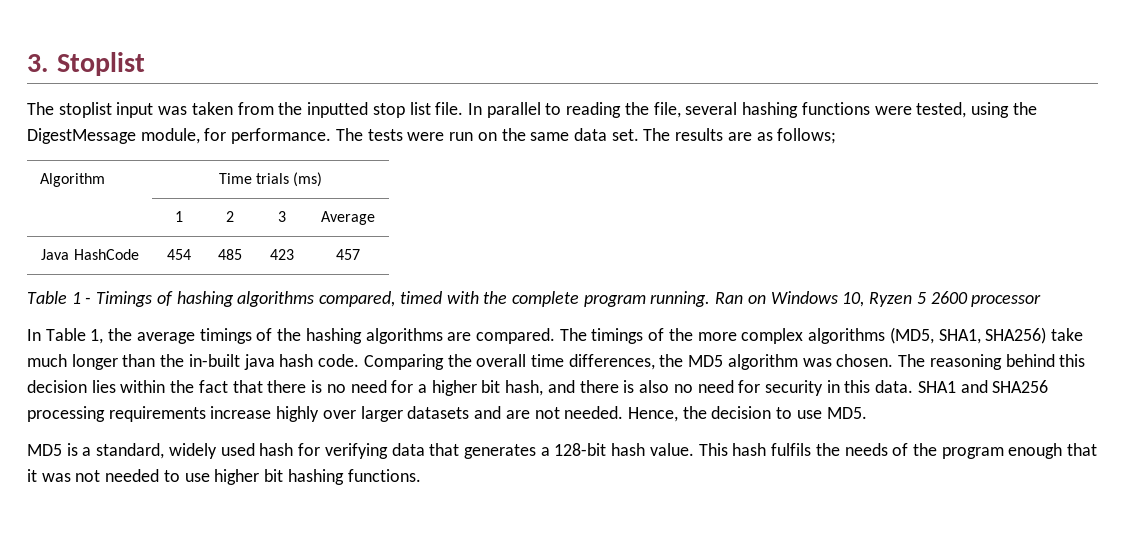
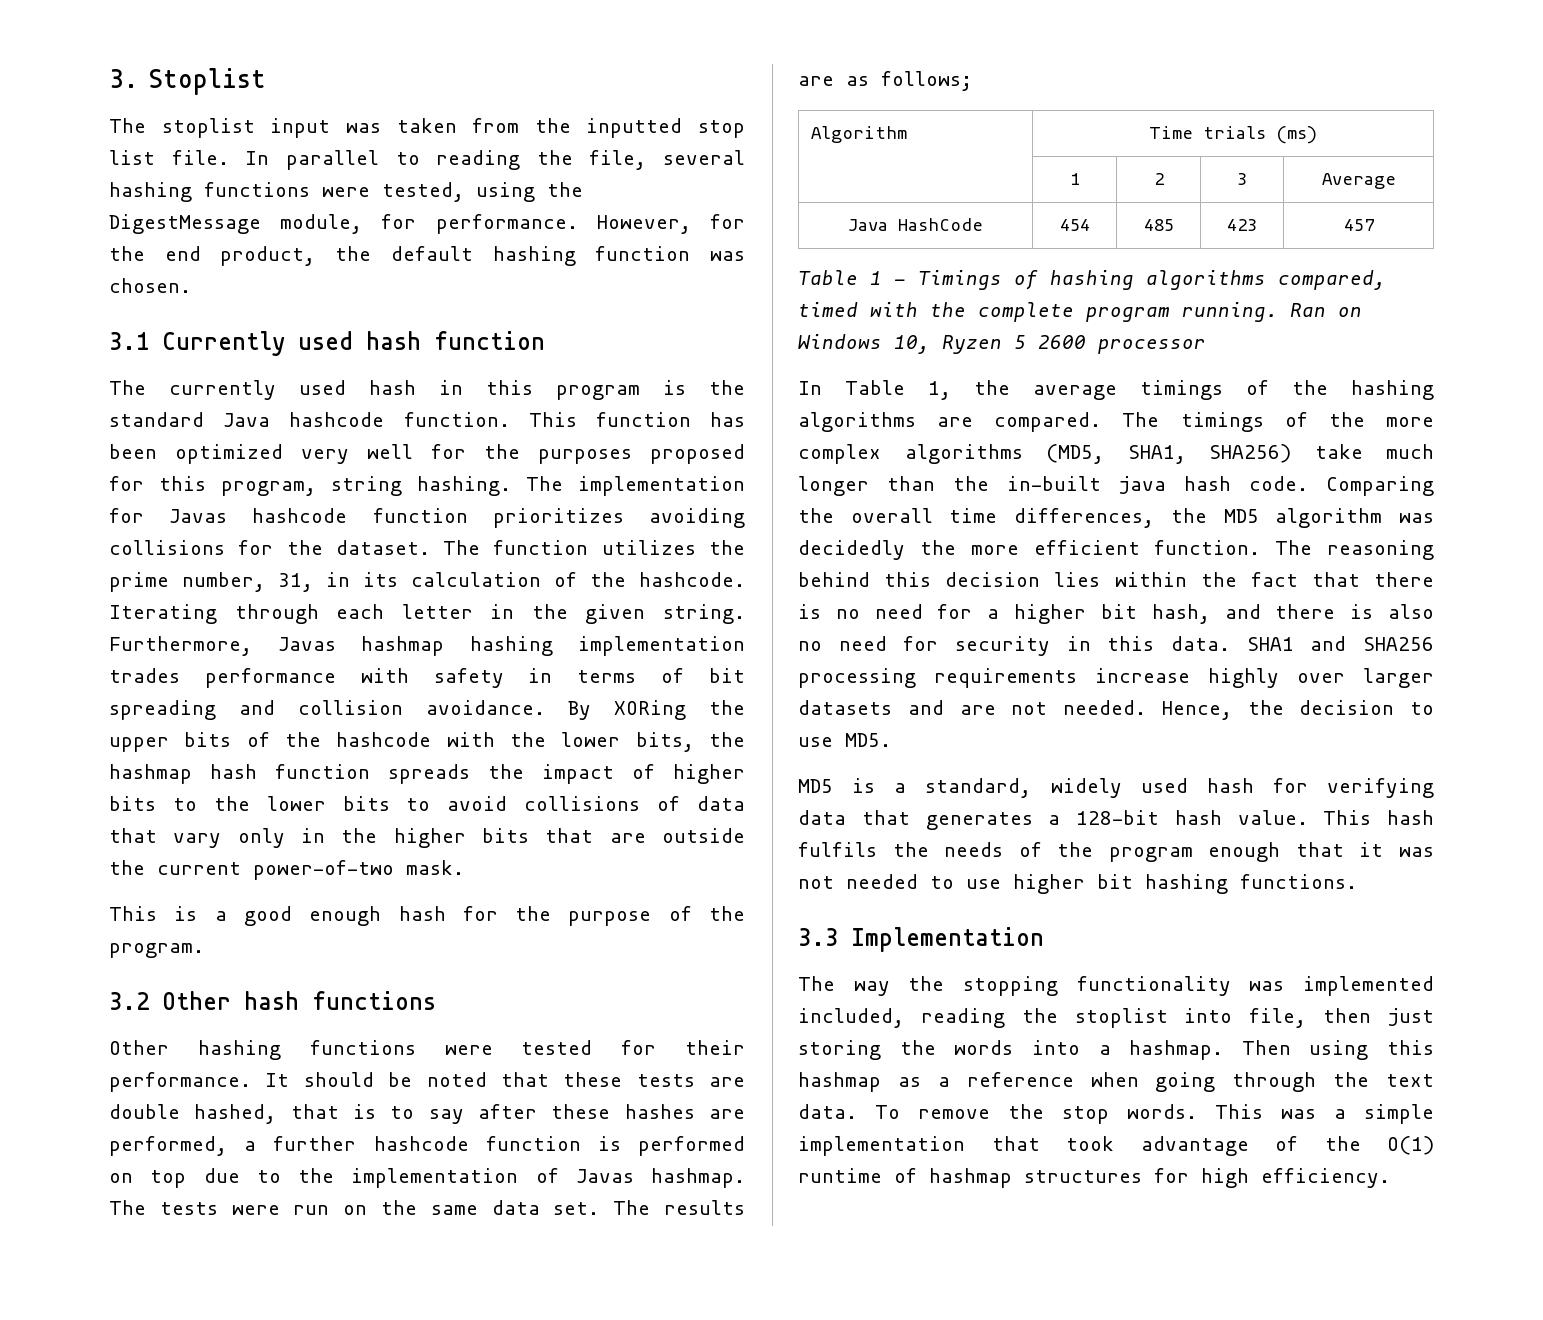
+ However, for the end product, the default hashing function was chosen.
+ 3.1 Currently used hash function
+ The currently used hash in this program is the standard Java hashcode function. This function has been optimized very well for the purposes proposed for this program, string hashing. The implementation for Javas hashcode function prioritizes avoiding collisions for the dataset. The function utilizes the prime number, 31, in its calculation of the hashcode. Iterating through each letter in the given string. Furthermore, Javas hashmap hashing implementation trades performance with safety in terms of bit spreading and collision avoidance. By XORing the upper bits of the hashcode with the lower bits, the hashmap hash function spreads the impact of higher bits to the lower bits to avoid collisions of data that vary only in the higher bits that are outside the current power-of-two mask.
+ This is a good enough hash for the purpose of the program.
+ 3.2 Other hash functions
+ Other hashing functions were tested for their performance. It should be noted that these tests are double hashed, that is to say after these hashes are performed, a further hashcode function is performed on top due to the implementation of Javas hashmap.
- Comparing the overall time differences, the MD5 algorithm was chosen.
+ Comparing the overall time differences, the MD5 algorithm was decidedly the more efficient function.
+ 3.3 Implementation
+ The way the stopping functionality was implemented included, reading the stoplist into file, then just storing the words into a hashmap. Then using this hashmap as a reference when going through the text data. To remove the stop words. This was a simple implementation that took advantage of the O(1) runtime of hashmap structures for high efficiency.

